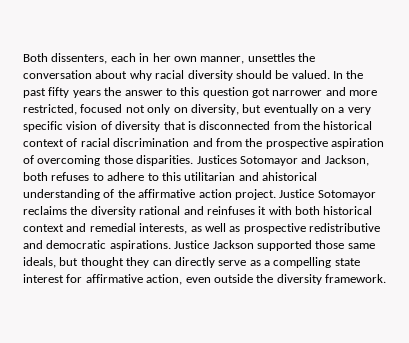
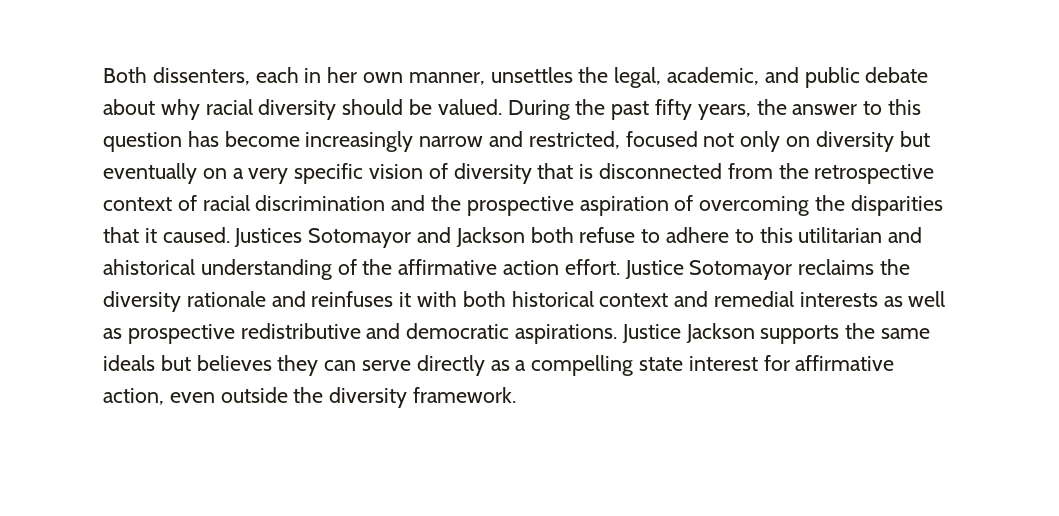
- Both dissenters, each in her own manner, unsettles the conversation about why racial diversity should be valued.
+ Both dissenters, each in her own manner, unsettles the legal, academic, and public debate about why racial diversity should be valued.
- In the past fifty years the answer to this question got narrower and more restricted, focused not only on diversity, but eventually on a very specific vision of diversity that is disconnected from the historical context of racial discrimination and from the prospective aspiration of overcoming those disparities. Justices Sotomayor and Jackson, both refuses to adhere to this utilitarian and ahistorical understanding of the affirmative action project.
+ During the past fifty years, the answer to this question has become increasingly narrow and restricted, focused not only on diversity but eventually on a very specific vision of diversity that is disconnected from the retrospective context of racial discrimination and the prospective aspiration of overcoming the disparities that it caused. Justices Sotomayor and Jackson both refuse to adhere to this utilitarian and ahistorical understanding of the affirmative action effort.
- Justice Sotomayor reclaims the diversity rational and reinfuses it with both historical context and remedial interests, as well as prospective redistributive and democratic aspirations.
+ Justice Sotomayor reclaims the diversity rationale and reinfuses it with both historical context and remedial interests as well as prospective redistributive and democratic aspirations.
- Justice Jackson supported those same ideals, but thought they can directly serve as a compelling state interest for affirmative action, even outside the diversity framework.
+ Justice Jackson supports the same ideals but believes they can serve directly as a compelling state interest for affirmative action, even outside the diversity framework.

